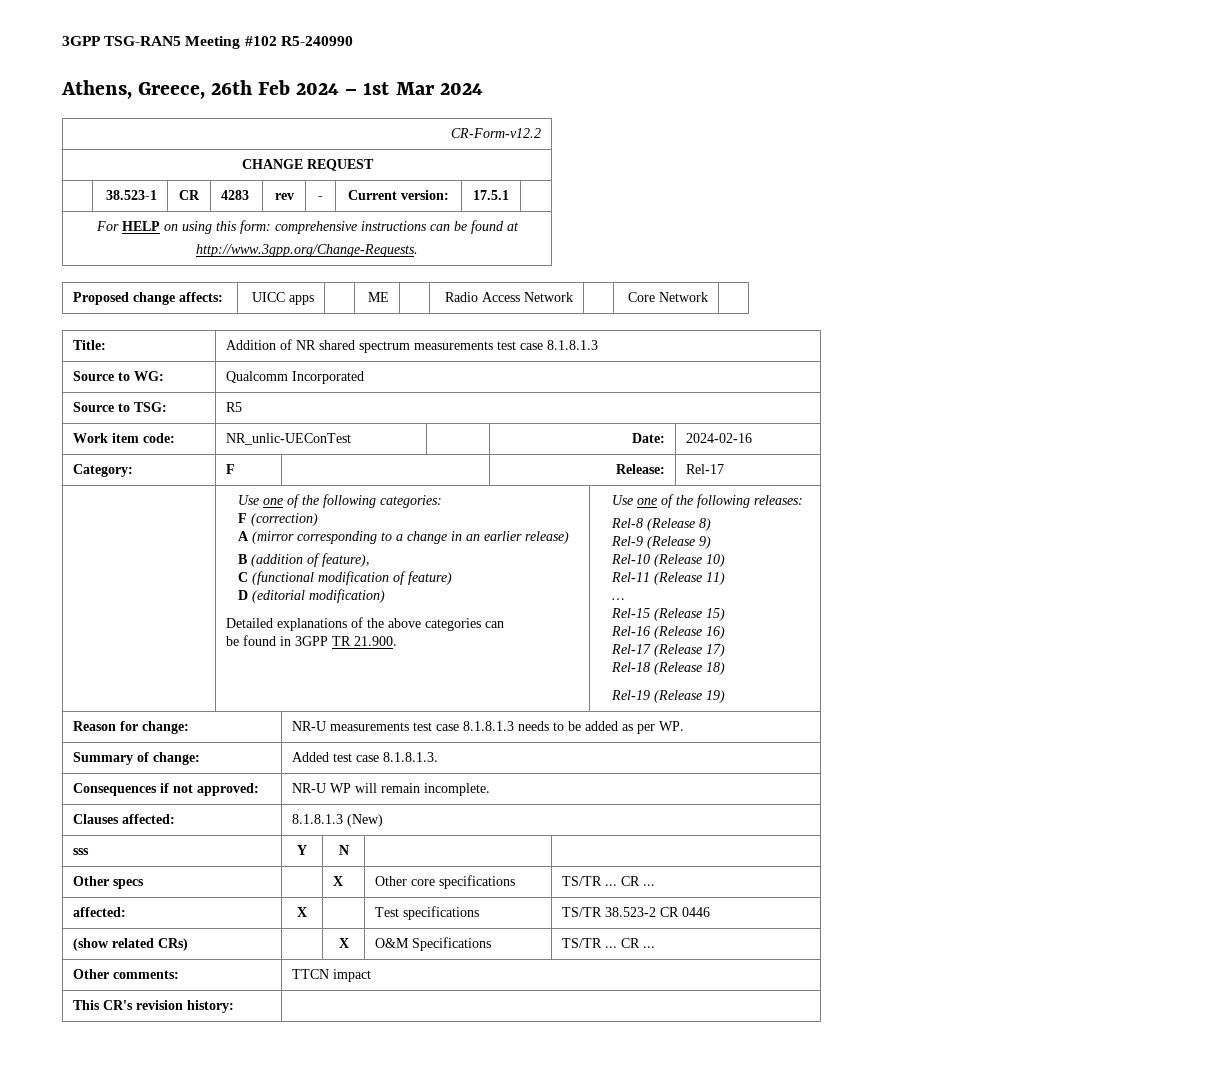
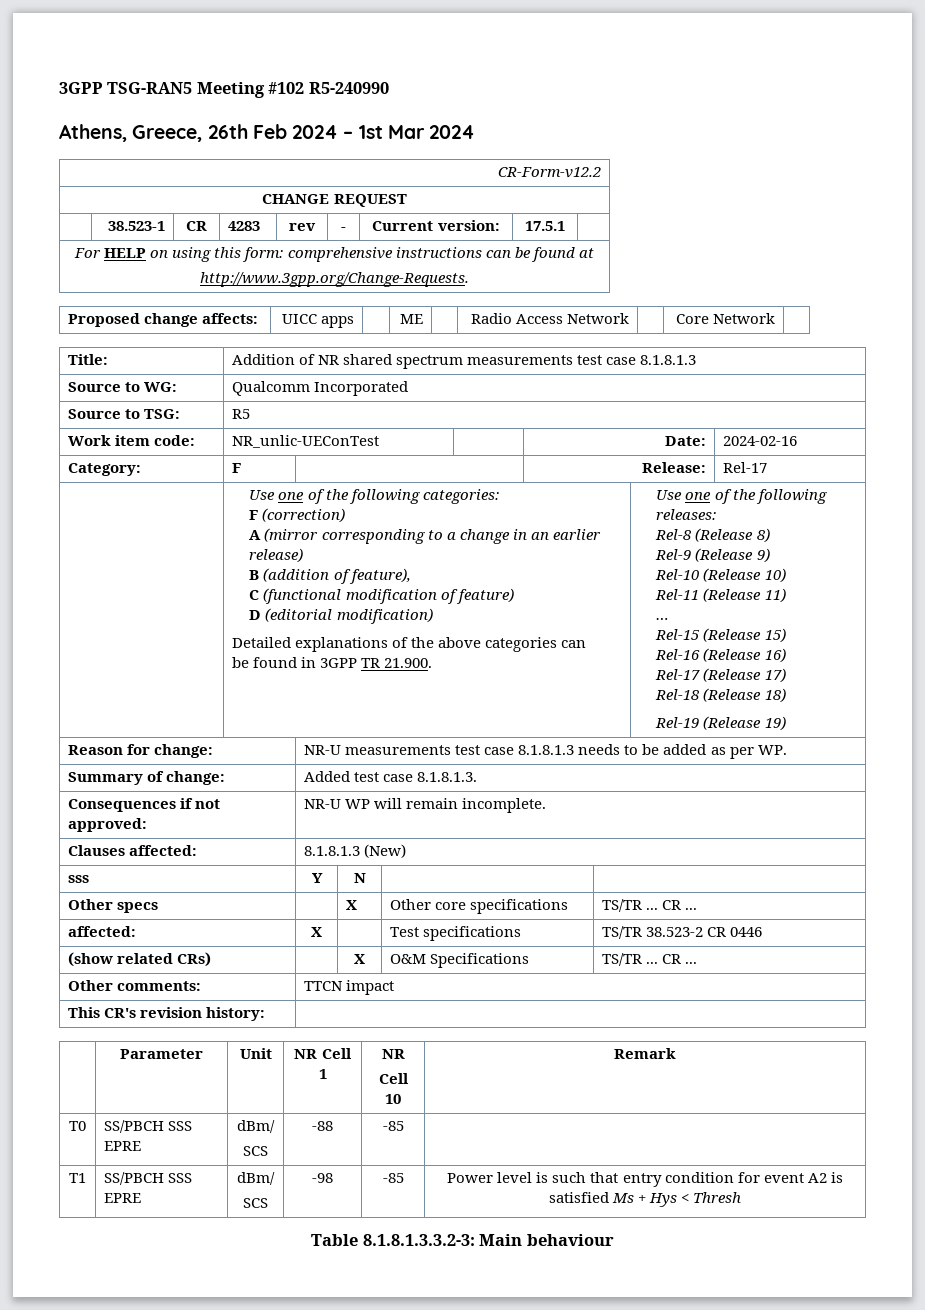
+ | Parameter | Unit | NR Cell 1 | NR
+ Cell 10 | Remark
+ T0 | SS/PBCH SSS EPRE | dBm/
+ SCS | -88 | -85 |
+ T1 | SS/PBCH SSS EPRE | dBm/
+ SCS | -98 | -85 | Power level is such that entry condition for event A2 is satisfied Ms + Hys < Thresh
+ Table 8.1.8.1.3.3.2-3: Main behaviour

